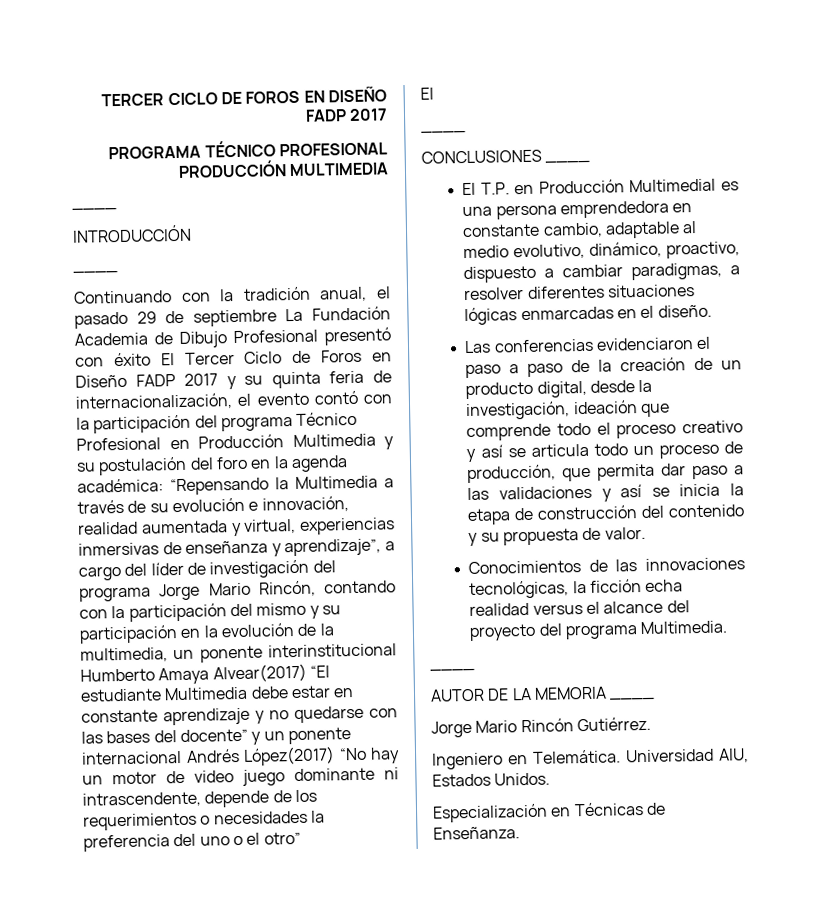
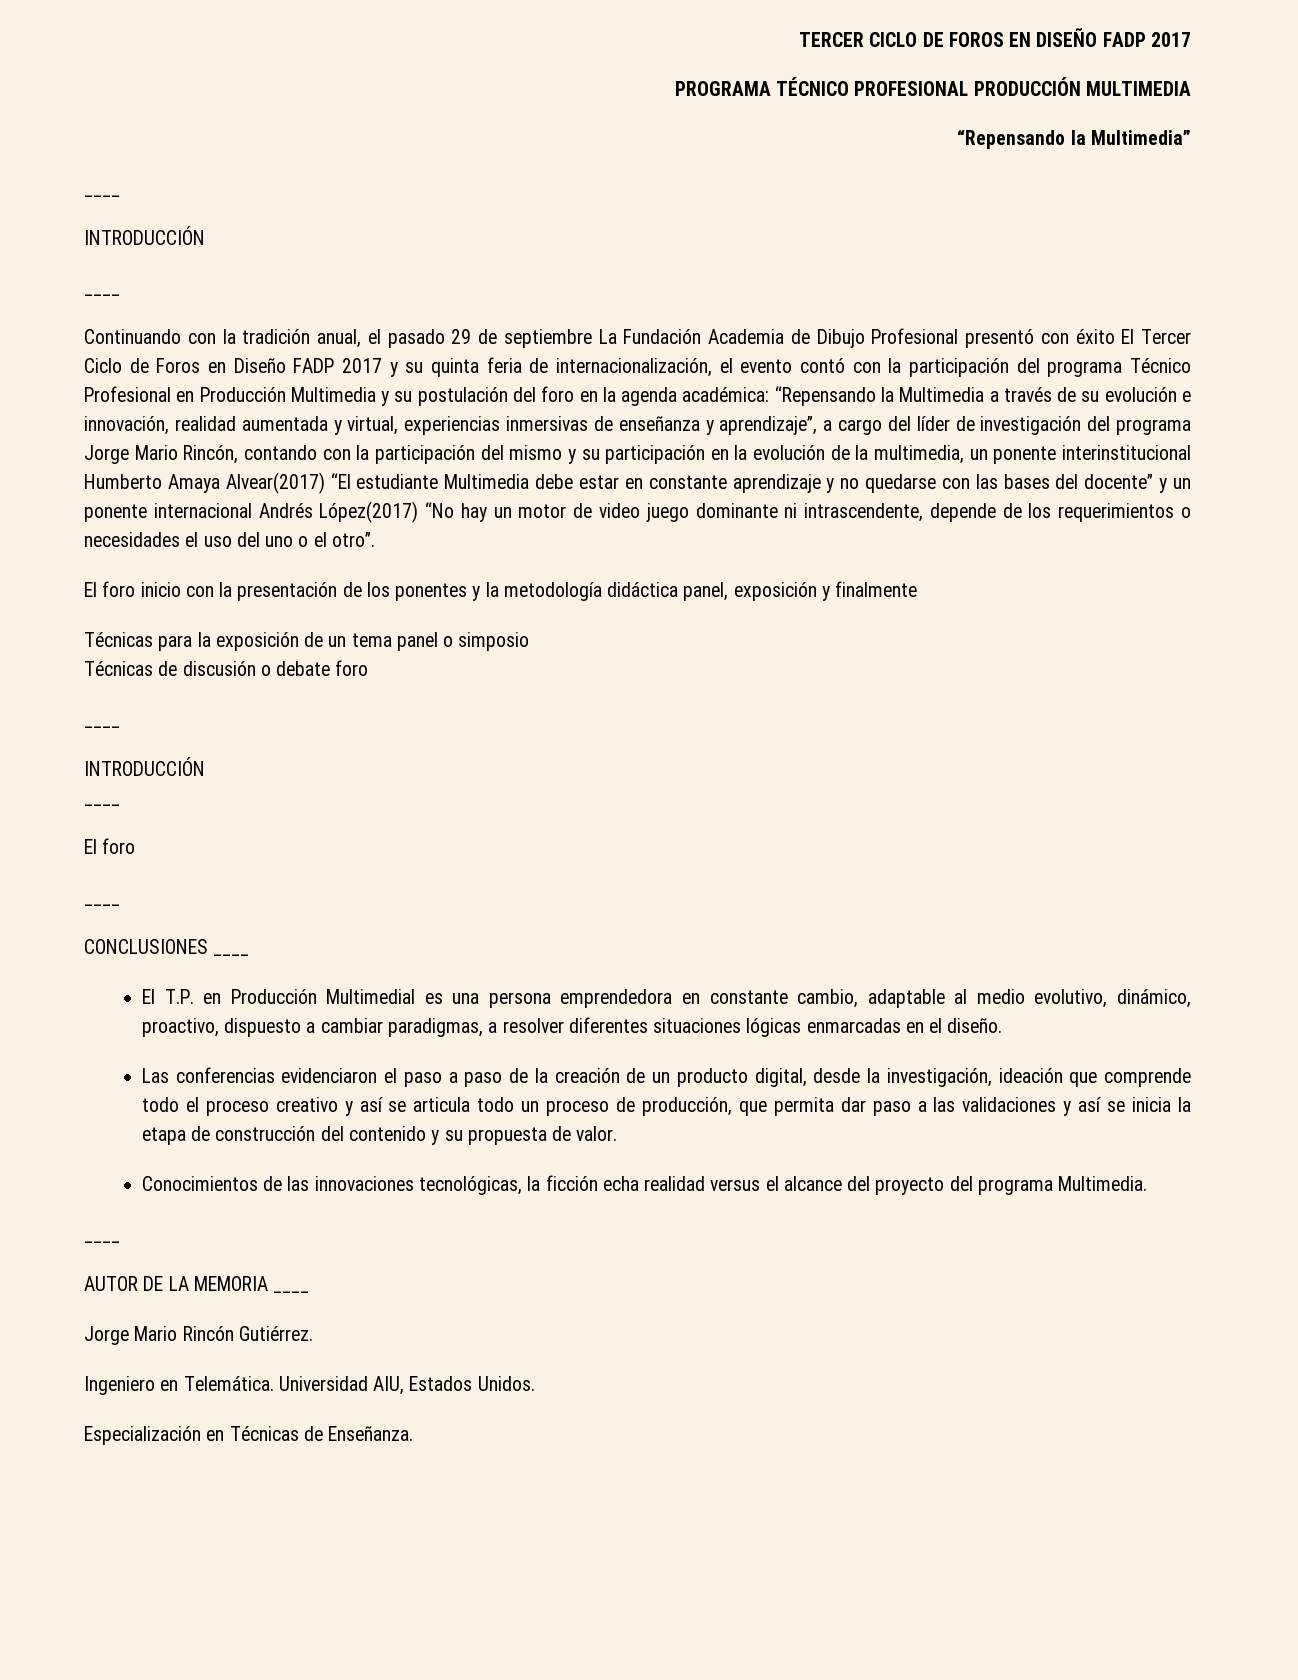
+ “Repensando la Multimedia”
- “Repensando la Multimedia a través de su evolución e innovación, realidad aumentada y virtual, experiencias inmersivas de enseñanza y aprendizaje”, a cargo del líder de investigación del programa Jorge Mario Rincón, contando con la participación del mismo y su participación en la evolución de la multimedia, un ponente interinstitucional Humberto Amaya Alvear(2017) “El estudiante Multimedia debe estar en constante aprendizaje y no quedarse con las bases del docente” y un ponente internacional Andrés López(2017) “No hay un motor de video juego dominante ni intrascendente, depende de los requerimientos o necesidades la preferencia del uno o el otro”
- El
+ “Repensando la Multimedia a través de su evolución e innovación, realidad aumentada y virtual, experiencias inmersivas de enseñanza y aprendizaje”, a cargo del líder de investigación del programa Jorge Mario Rincón, contando con la participación del mismo y su participación en la evolución de la multimedia, un ponente interinstitucional Humberto Amaya Alvear(2017) “El estudiante Multimedia debe estar en constante aprendizaje y no quedarse con las bases del docente” y un ponente internacional Andrés López(2017) “No hay un motor de video juego dominante ni intrascendente, depende de los requerimientos o necesidades el uso del uno o el otro”.
+ El foro inicio con la presentación de los ponentes y la metodología didáctica panel, exposición y finalmente
+ Técnicas para la exposición de un tema panel o simposio
+ Técnicas de discusión o debate foro
+ ____
+ INTRODUCCIÓN
+ ____
+ El foro

